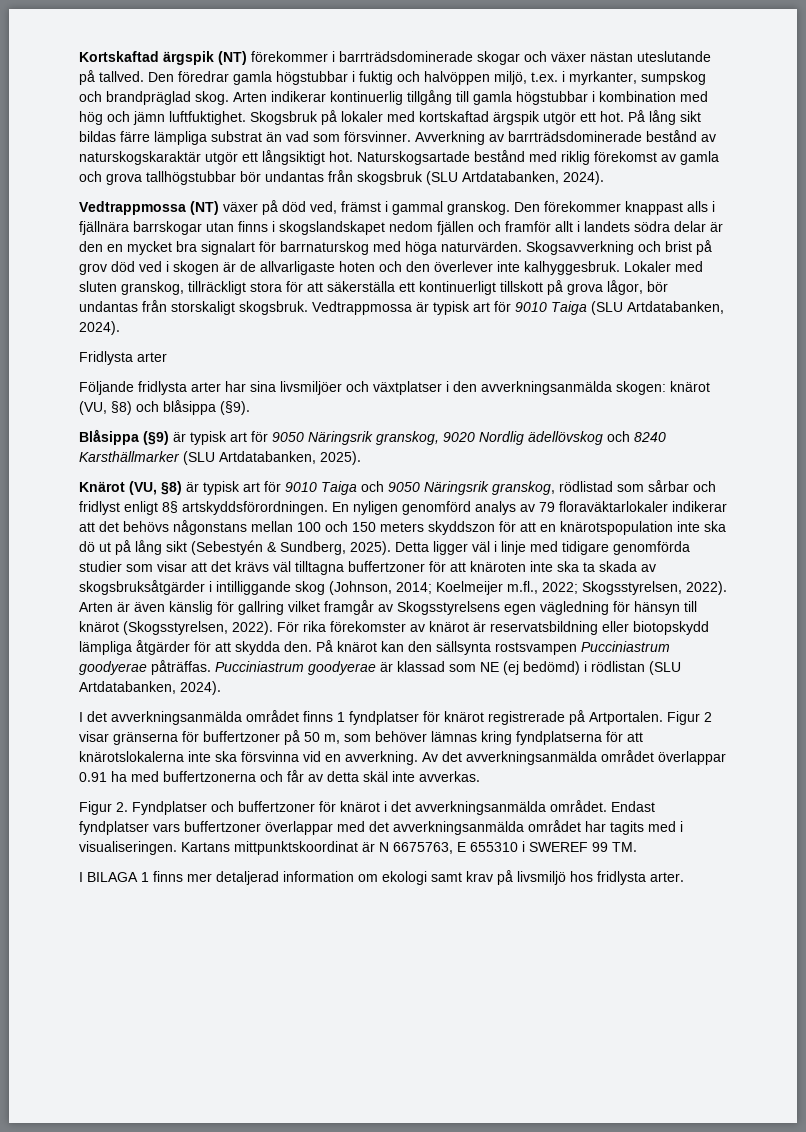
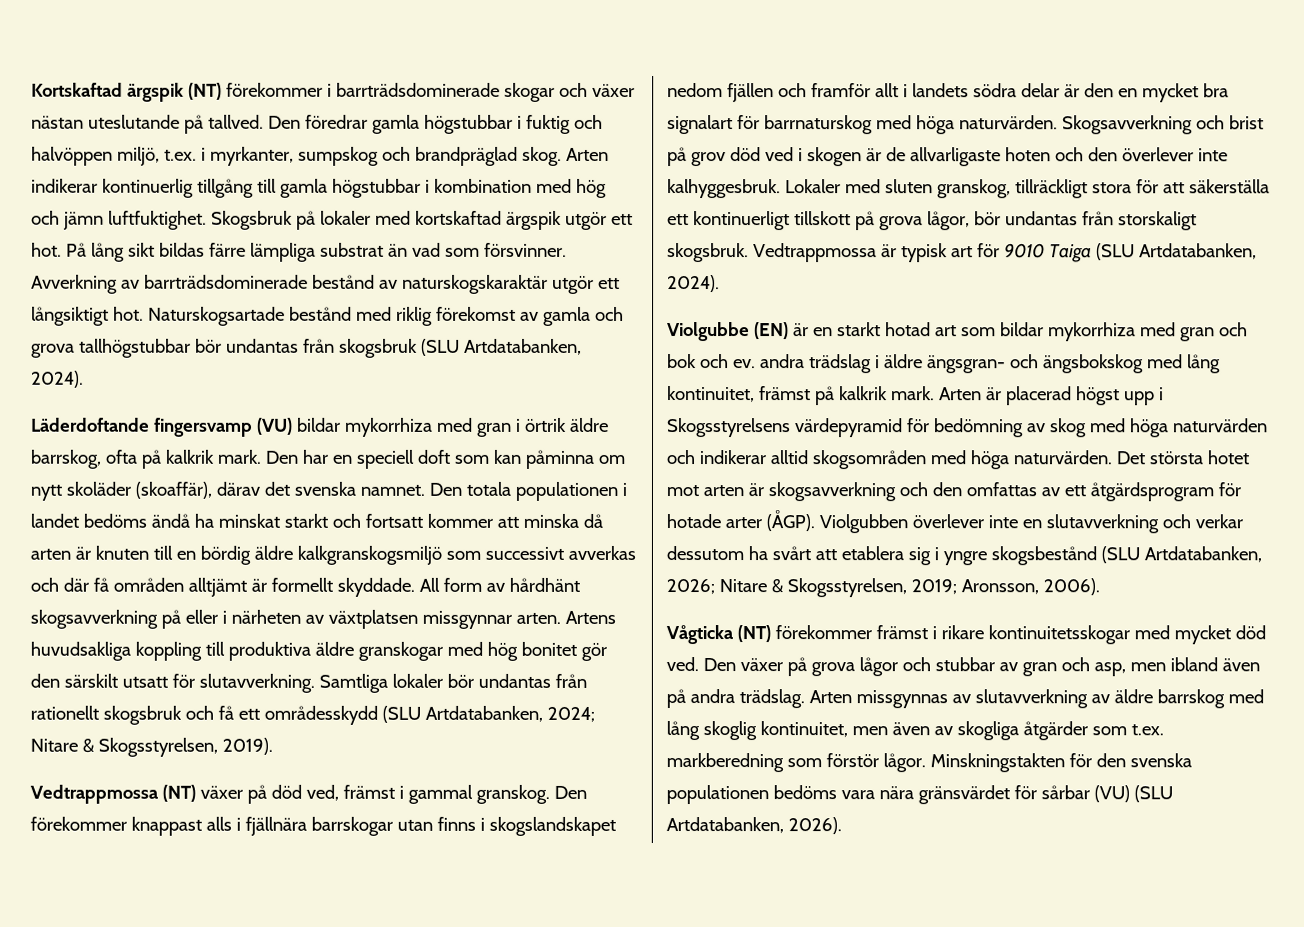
+ Läderdoftande fingersvamp (VU) bildar mykorrhiza med gran i örtrik äldre barrskog, ofta på kalkrik mark. Den har en speciell doft som kan påminna om nytt skoläder (skoaffär), därav det svenska namnet. Den totala populationen i landet bedöms ändå ha minskat starkt och fortsatt kommer att minska då arten är knuten till en bördig äldre kalkgranskogsmiljö som successivt avverkas och där få områden alltjämt är formellt skyddade. All form av hårdhänt skogsavverkning på eller i närheten av växtplatsen missgynnar arten. Artens huvudsakliga koppling till produktiva äldre granskogar med hög bonitet gör den särskilt utsatt för slutavverkning. Samtliga lokaler bör undantas från rationellt skogsbruk och få ett områdesskydd (SLU Artdatabanken, 2024; Nitare & Skogsstyrelsen, 2019).
- Fridlysta arter
- Följande fridlysta arter har sina livsmiljöer och växtplatser i den avverkningsanmälda skogen: knärot (VU, §8) och blåsippa (§9).
- Blåsippa (§9) är typisk art för 9050 Näringsrik granskog, 9020 Nordlig ädellövskog och 8240 Karsthällmarker (SLU Artdatabanken, 2025).
- Knärot (VU, §8) är typisk art för 9010 Taiga och 9050 Näringsrik granskog, rödlistad som sårbar och fridlyst enligt 8§ artskyddsförordningen. En nyligen genomförd analys av 79 floraväktarlokaler indikerar att det behövs någonstans mellan 100 och 150 meters skyddszon för att en knärotspopulation inte ska dö ut på lång sikt (Sebestyén & Sundberg, 2025). Detta ligger väl i linje med tidigare genomförda studier som visar att det krävs väl tilltagna buffertzoner för att knäroten inte ska ta skada av skogsbruksåtgärder i intilliggande skog (Johnson, 2014; Koelmeijer m.fl., 2022; Skogsstyrelsen, 2022). Arten är även känslig för gallring vilket framgår av Skogsstyrelsens egen vägledning för hänsyn till knärot (Skogsstyrelsen, 2022). För rika förekomster av knärot är reservatsbildning eller biotopskydd lämpliga åtgärder för att skydda den. På knärot kan den sällsynta rostsvampen Pucciniastrum goodyerae påträffas. Pucciniastrum goodyerae är klassad som NE (ej bedömd) i rödlistan (SLU Artdatabanken, 2024).
- I det avverkningsanmälda området finns 1 fyndplatser för knärot registrerade på Artportalen. Figur 2 visar gränserna för buffertzoner på 50 m, som behöver lämnas kring fyndplatserna för att knärotslokalerna inte ska försvinna vid en avverkning. Av det avverkningsanmälda området överlappar 0.91 ha med buffertzonerna och får av detta skäl inte avverkas.
- Figur 2. Fyndplatser och buffertzoner för knärot i det avverkningsanmälda området. Endast fyndplatser vars buffertzoner överlappar med det avverkningsanmälda området har tagits med i visualiseringen. Kartans mittpunktskoordinat är N 6675763, E 655310 i SWEREF 99 TM.
- I BILAGA 1 finns mer detaljerad information om ekologi samt krav på livsmiljö hos fridlysta arter.
+ Violgubbe (EN) är en starkt hotad art som bildar mykorrhiza med gran och bok och ev. andra trädslag i äldre ängsgran- och ängsbokskog med lång kontinuitet, främst på kalkrik mark. Arten är placerad högst upp i Skogsstyrelsens värdepyramid för bedömning av skog med höga naturvärden och indikerar alltid skogsområden med höga naturvärden. Det största hotet mot arten är skogsavverkning och den omfattas av ett åtgärdsprogram för hotade arter (ÅGP). Violgubben överlever inte en slutavverkning och verkar dessutom ha svårt att etablera sig i yngre skogsbestånd (SLU Artdatabanken, 2026; Nitare & Skogsstyrelsen, 2019; Aronsson, 2006).
+ Vågticka (NT) förekommer främst i rikare kontinuitetsskogar med mycket död ved. Den växer på grova lågor och stubbar av gran och asp, men ibland även på andra trädslag. Arten missgynnas av slutavverkning av äldre barrskog med lång skoglig kontinuitet, men även av skogliga åtgärder som t.ex. markberedning som förstör lågor. Minskningstakten för den svenska populationen bedöms vara nära gränsvärdet för sårbar (VU) (SLU Artdatabanken, 2026).

